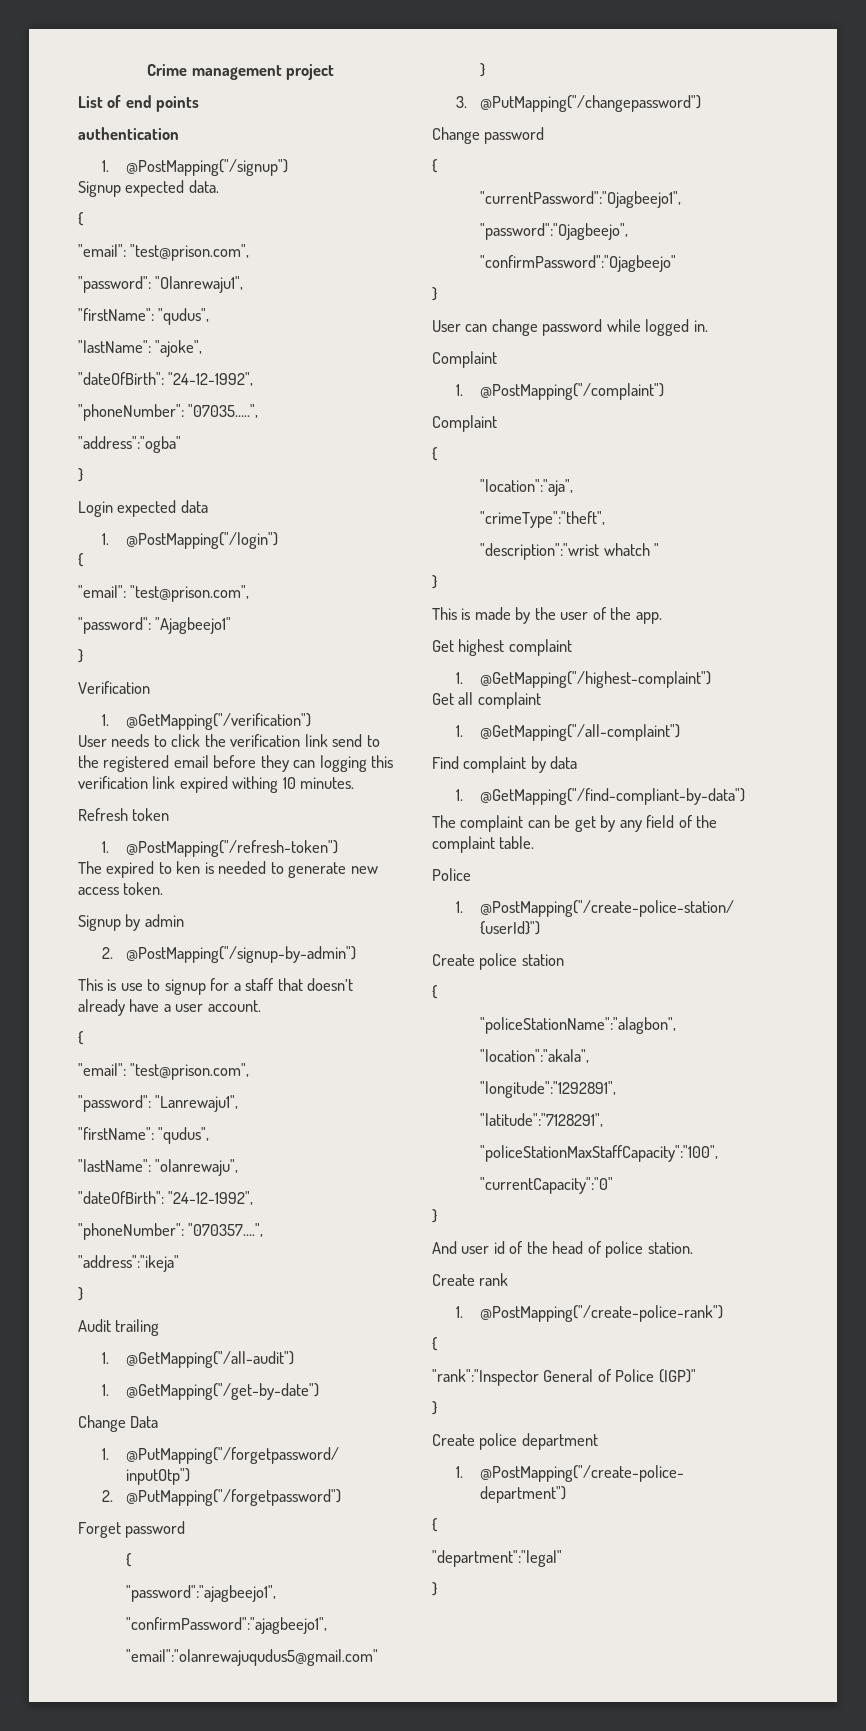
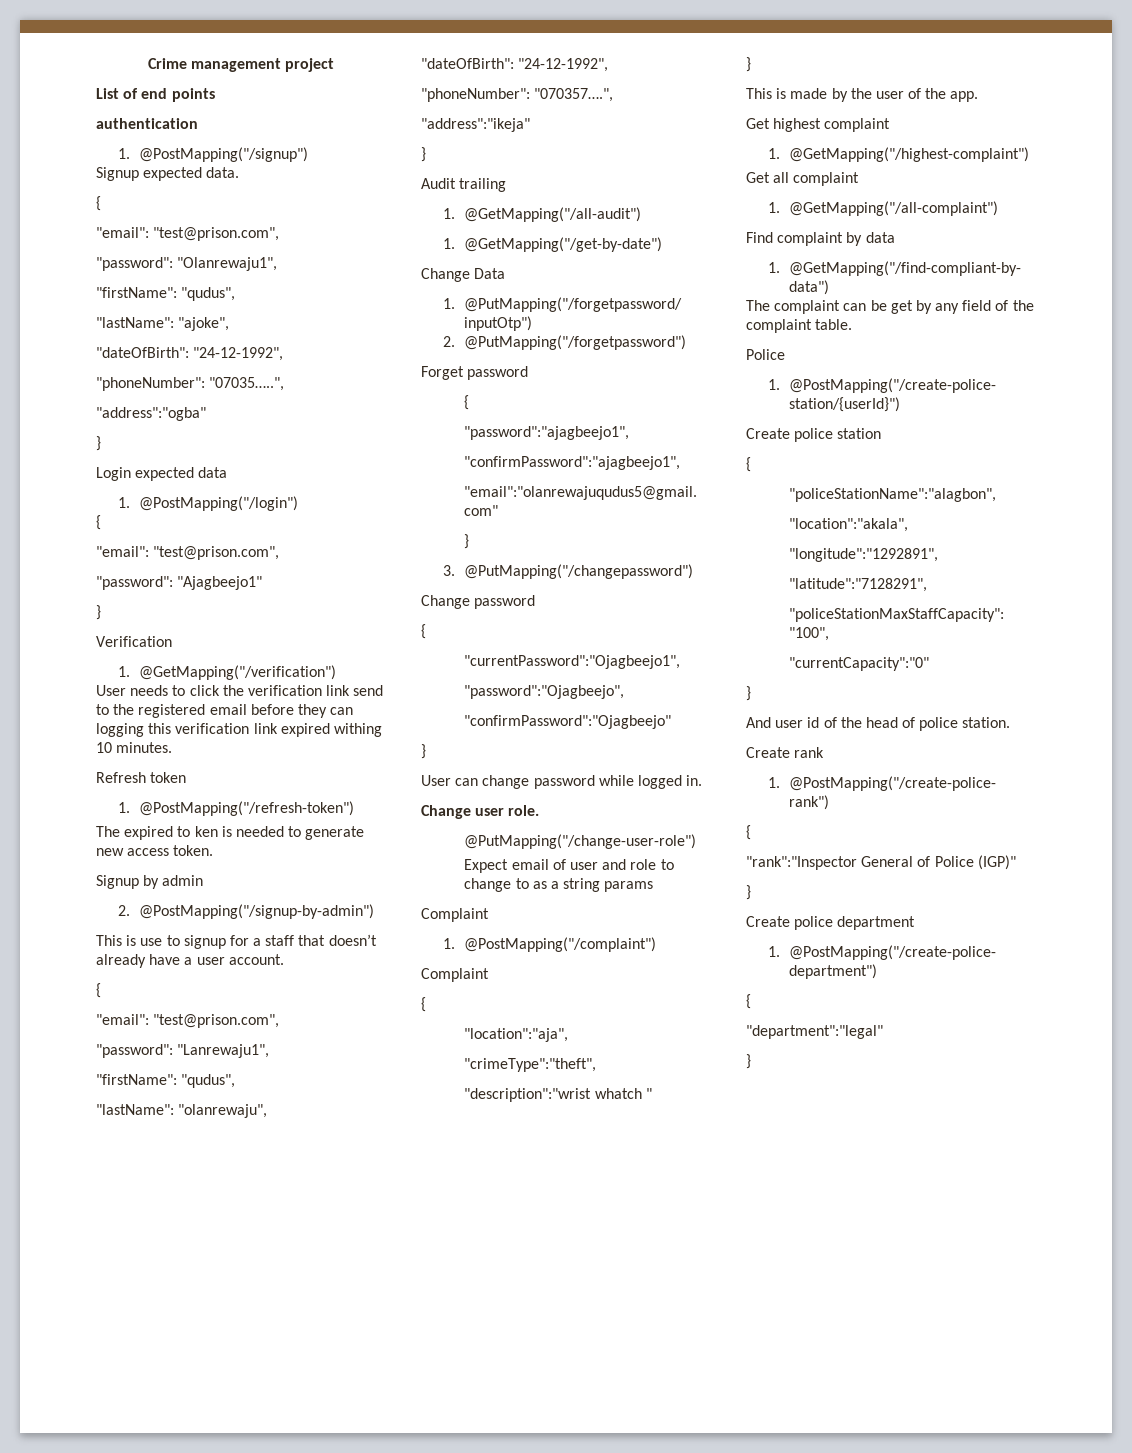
+ Change user role.
+ @PutMapping("/change-user-role")
+ Expect email of user and role to change to as a string params

